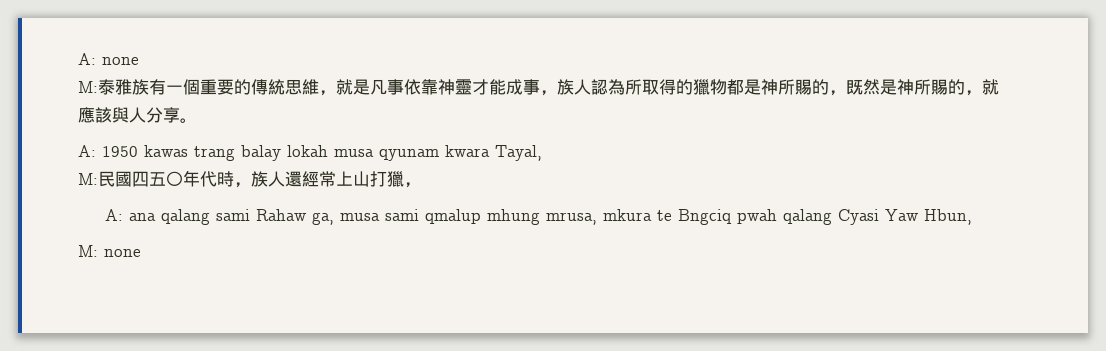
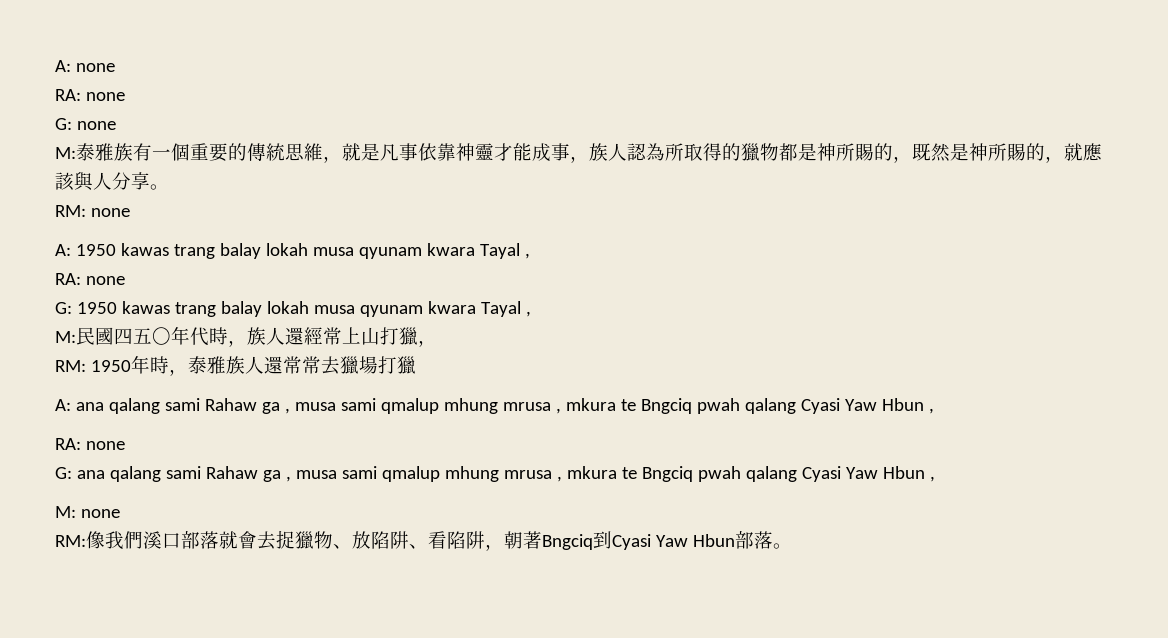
  A: none
+ RA: none
+ G: none
+ RM: none
- A: 1950 kawas trang balay lokah musa qyunam kwara Tayal,
+ A: 1950 kawas trang balay lokah musa qyunam kwara Tayal ,
+ RA: none
+ G: 1950 kawas trang balay lokah musa qyunam kwara Tayal ,
+ RM: 1950年時，泰雅族人還常常去獵場打獵
- A: ana qalang sami Rahaw ga, musa sami qmalup mhung mrusa, mkura te Bngciq pwah qalang Cyasi Yaw Hbun,
+ A: ana qalang sami Rahaw ga , musa sami qmalup mhung mrusa , mkura te Bngciq pwah qalang Cyasi Yaw Hbun ,
+ RA: none
+ G: ana qalang sami Rahaw ga , musa sami qmalup mhung mrusa , mkura te Bngciq pwah qalang Cyasi Yaw Hbun ,
  M: none
+ RM:像我們溪口部落就會去捉獵物、放陷阱、看陷阱，朝著Bngciq到Cyasi Yaw Hbun部落。

